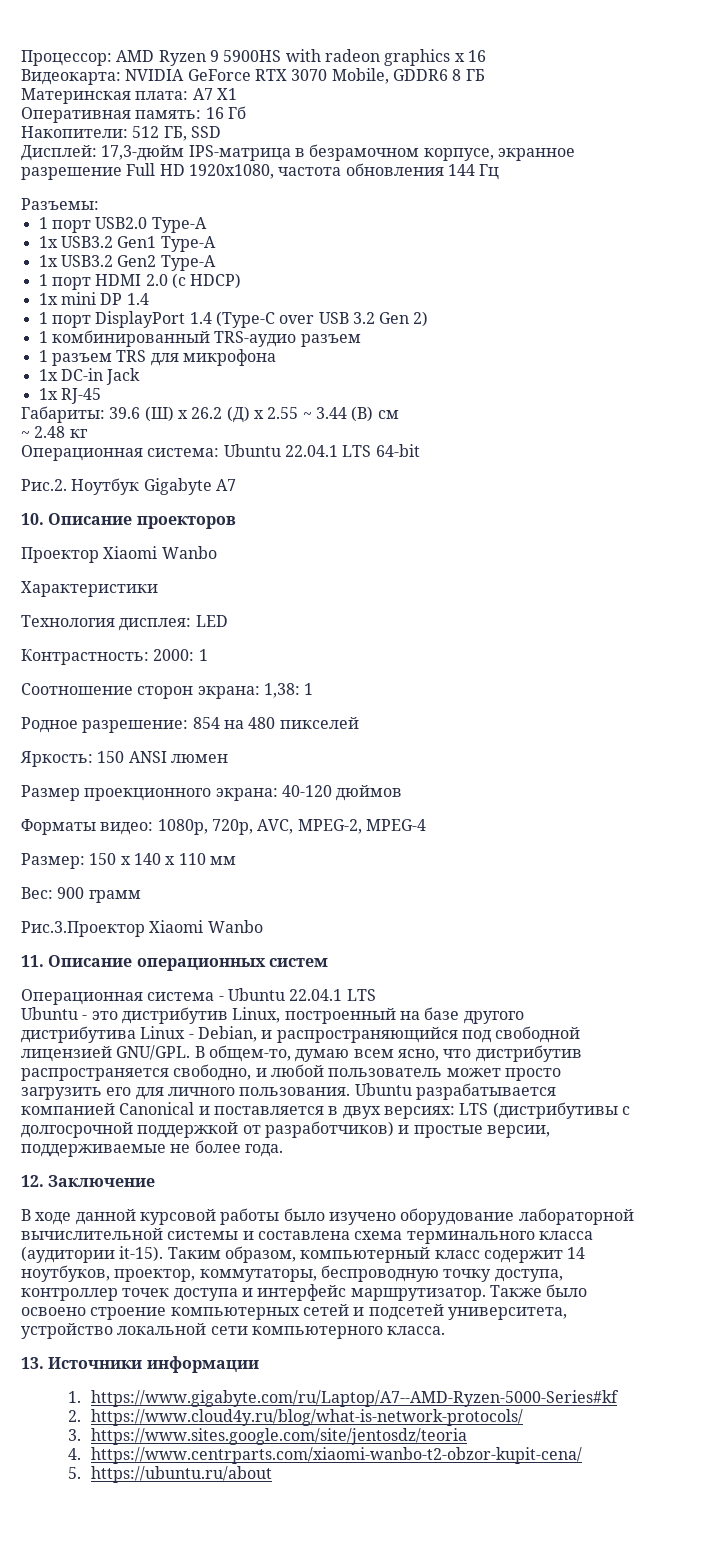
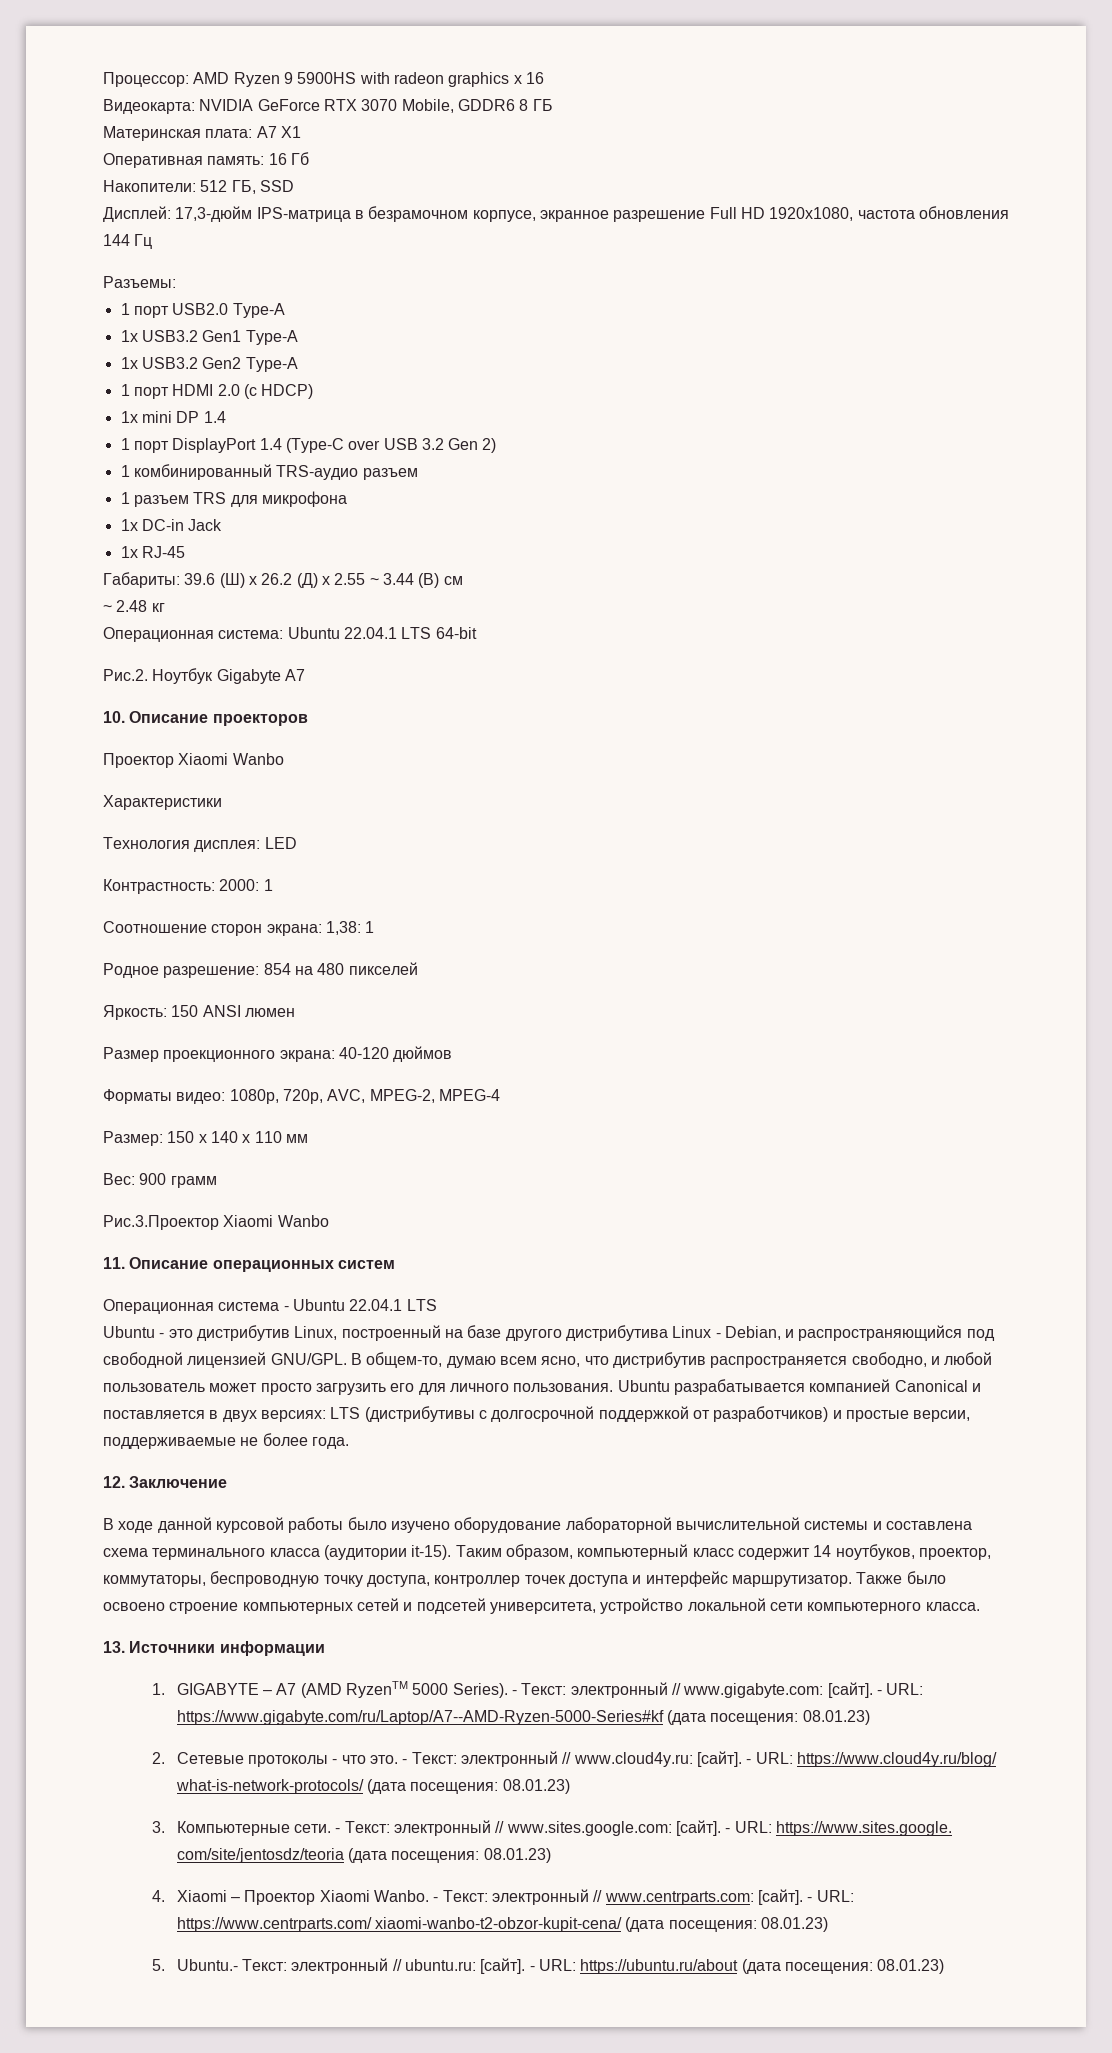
- 1. https://www.gigabyte.com/ru/Laptop/A7--AMD-Ryzen-5000-Series#kf
- 2. https://www.cloud4y.ru/blog/what-is-network-protocols/
- 3. https://www.sites.google.com/site/jentosdz/teoria
- 4. https://www.centrparts.com/xiaomi-wanbo-t2-obzor-kupit-cena/
- 5. https://ubuntu.ru/about
+ 1. GIGABYTE – A7 (AMD RyzenTM 5000 Series). - Текст: электронный // www.gigabyte.com: [сайт]. - URL: https://www.gigabyte.com/ru/Laptop/A7--AMD-Ryzen-5000-Series#kf (дата посещения: 08.01.23)
+ 2. Сетевые протоколы - что это. - Текст: электронный // www.cloud4y.ru: [сайт]. - URL: https://www.cloud4y.ru/blog/ what-is-network-protocols/ (дата посещения: 08.01.23)
+ 3. Компьютерные сети. - Текст: электронный // www.sites.google.com: [сайт]. - URL: https://www.sites.google. com/site/jentosdz/teoria (дата посещения: 08.01.23)
+ 4. Xiaomi – Проектор Xiaomi Wanbo. - Текст: электронный // www.centrparts.com: [сайт]. - URL: https://www.centrparts.com/ xiaomi-wanbo-t2-obzor-kupit-cena/ (дата посещения: 08.01.23)
+ 5. Ubuntu.- Текст: электронный // ubuntu.ru: [сайт]. - URL: https://ubuntu.ru/about (дата посещения: 08.01.23)

